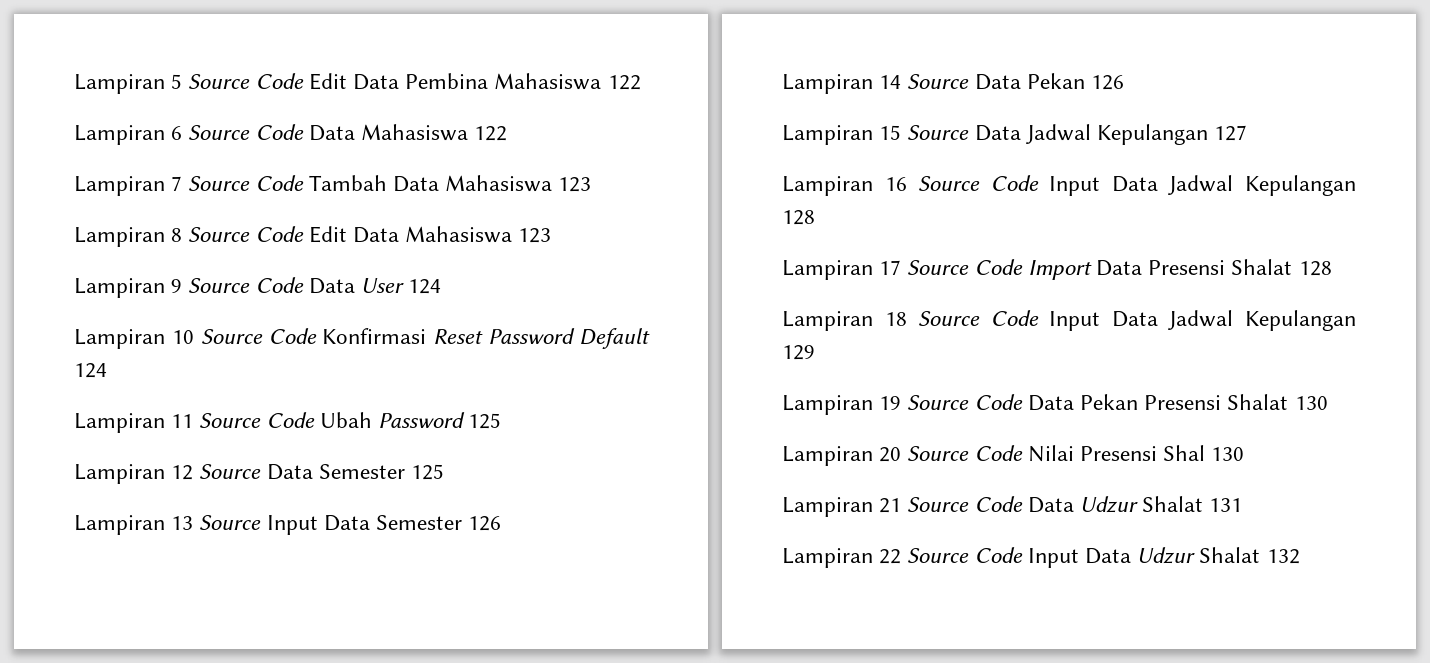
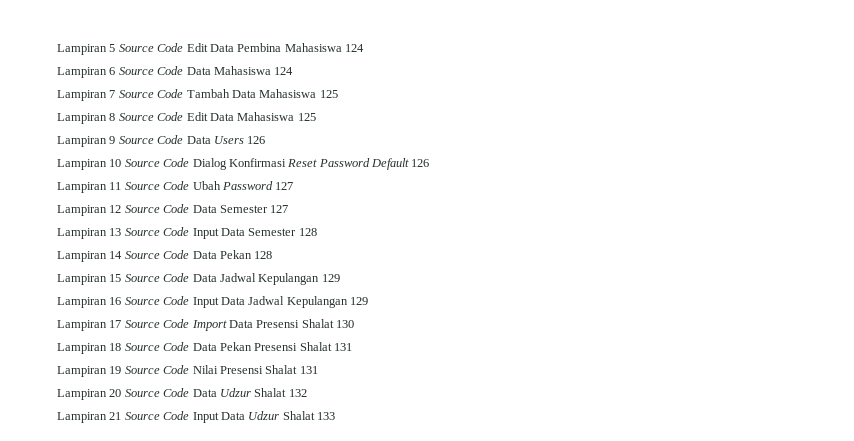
- Lampiran 5 Source Code Edit Data Pembina Mahasiswa 122
+ Lampiran 5 Source Code Edit Data Pembina Mahasiswa 124
- Lampiran 6 Source Code Data Mahasiswa 122
+ Lampiran 6 Source Code Data Mahasiswa 124
- Lampiran 7 Source Code Tambah Data Mahasiswa 123
+ Lampiran 7 Source Code Tambah Data Mahasiswa 125
- Lampiran 8 Source Code Edit Data Mahasiswa 123
+ Lampiran 8 Source Code Edit Data Mahasiswa 125
- Lampiran 9 Source Code Data User 124
+ Lampiran 9 Source Code Data Users 126
- Lampiran 10 Source Code Konfirmasi Reset Password Default 124
+ Lampiran 10 Source Code Dialog Konfirmasi Reset Password Default 126
- Lampiran 11 Source Code Ubah Password 125
+ Lampiran 11 Source Code Ubah Password 127
- Lampiran 12 Source Data Semester 125
+ Lampiran 12 Source Code Data Semester 127
- Lampiran 13 Source Input Data Semester 126
+ Lampiran 13 Source Code Input Data Semester 128
- Lampiran 14 Source Data Pekan 126
+ Lampiran 14 Source Code Data Pekan 128
- Lampiran 15 Source Data Jadwal Kepulangan 127
+ Lampiran 15 Source Code Data Jadwal Kepulangan 129
- Lampiran 16 Source Code Input Data Jadwal Kepulangan 128
+ Lampiran 16 Source Code Input Data Jadwal Kepulangan 129
- Lampiran 17 Source Code Import Data Presensi Shalat 128
+ Lampiran 17 Source Code Import Data Presensi Shalat 130
- Lampiran 18 Source Code Input Data Jadwal Kepulangan 129
- Lampiran 19 Source Code Data Pekan Presensi Shalat 130
+ Lampiran 18 Source Code Data Pekan Presensi Shalat 131
+ Lampiran 19 Source Code Nilai Presensi Shalat 131
- Lampiran 20 Source Code Nilai Presensi Shal 130
+ Lampiran 20 Source Code Data Udzur Shalat 132
- Lampiran 21 Source Code Data Udzur Shalat 131
- Lampiran 22 Source Code Input Data Udzur Shalat 132
+ Lampiran 21 Source Code Input Data Udzur Shalat 133

